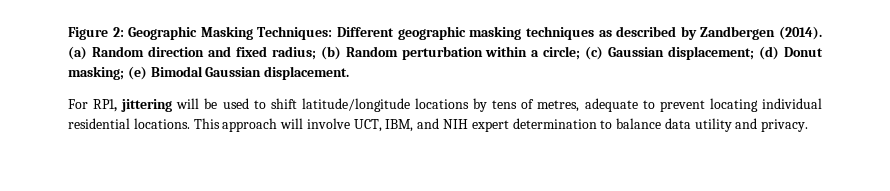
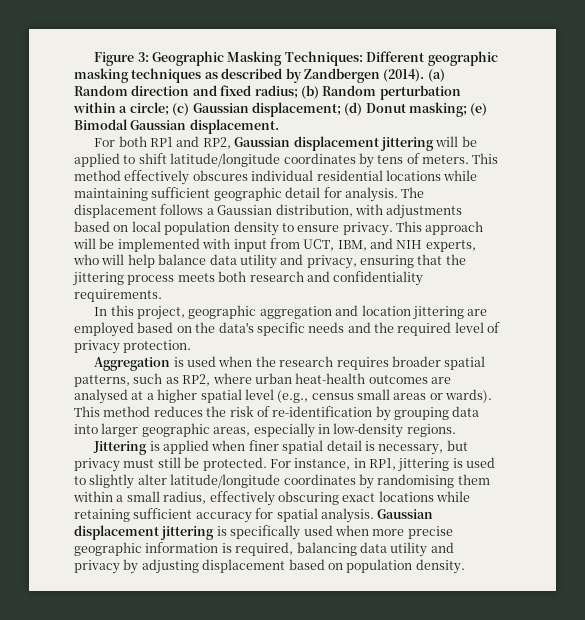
- Figure 2: Geographic Masking Techniques: Different geographic masking techniques as described by Zandbergen (2014).
+ Figure 3: Geographic Masking Techniques: Different geographic masking techniques as described by Zandbergen (2014).
- For RP1, jittering will be used to shift latitude/longitude locations by tens of metres, adequate to prevent locating individual residential locations. This approach will involve UCT, IBM, and NIH expert determination to balance data utility and privacy.
+ For both RP1 and RP2, Gaussian displacement jittering will be applied to shift latitude/longitude coordinates by tens of meters. This method effectively obscures individual residential locations while maintaining sufficient geographic detail for analysis. The displacement follows a Gaussian distribution, with adjustments based on local population density to ensure privacy. This approach will be implemented with input from UCT, IBM, and NIH experts, who will help balance data utility and privacy, ensuring that the jittering process meets both research and confidentiality requirements.
+ In this project, geographic aggregation and location jittering are employed based on the data's specific needs and the required level of privacy protection.
+ Aggregation is used when the research requires broader spatial patterns, such as RP2, where urban heat-health outcomes are analysed at a higher spatial level (e.g., census small areas or wards). This method reduces the risk of re-identification by grouping data into larger geographic areas, especially in low-density regions.
+ Jittering is applied when finer spatial detail is necessary, but privacy must still be protected. For instance, in RP1, jittering is used to slightly alter latitude/longitude coordinates by randomising them within a small radius, effectively obscuring exact locations while retaining sufficient accuracy for spatial analysis. Gaussian displacement jittering is specifically used when more precise geographic information is required, balancing data utility and privacy by adjusting displacement based on population density.

